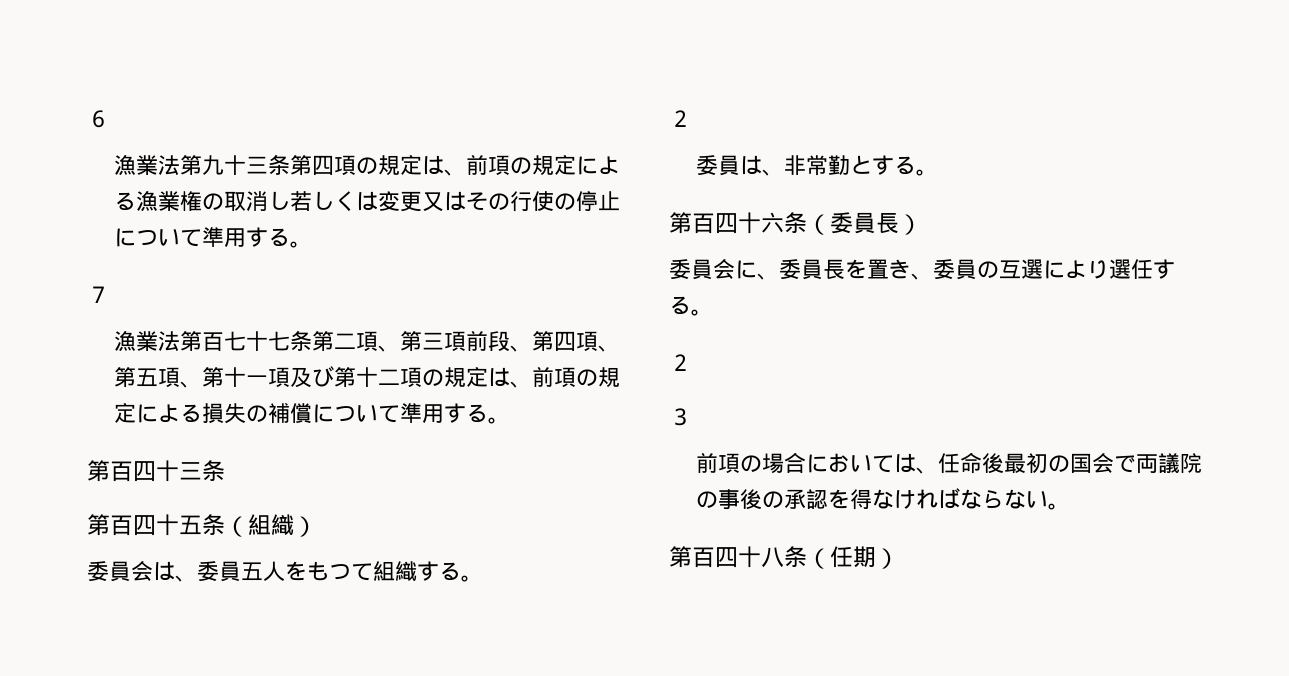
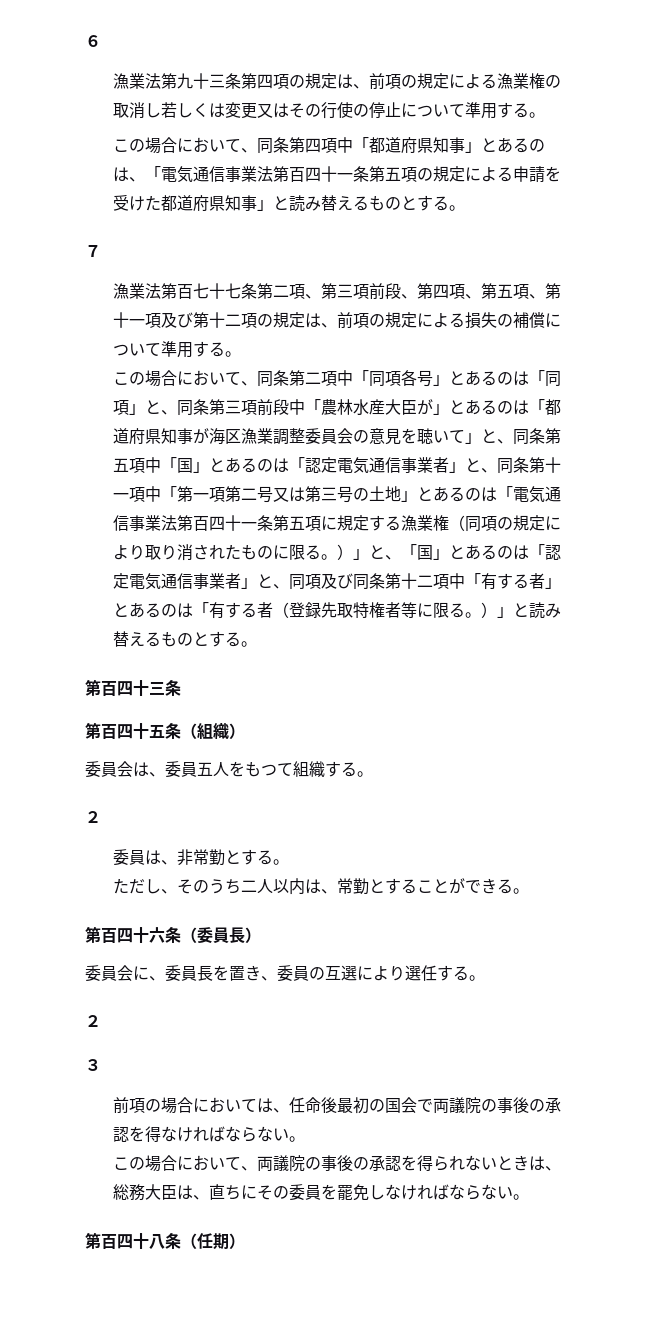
+ この場合において、同条第四項中「都道府県知事」とあるのは、「電気通信事業法第百四十一条第五項の規定による申請を受けた都道府県知事」と読み替えるものとする。
+ この場合において、同条第二項中「同項各号」とあるのは「同項」と、同条第三項前段中「農林水産大臣が」とあるのは「都道府県知事が海区漁業調整委員会の意見を聴いて」と、同条第五項中「国」とあるのは「認定電気通信事業者」と、同条第十一項中「第一項第二号又は第三号の土地」とあるのは「電気通信事業法第百四十一条第五項に規定する漁業権（同項の規定により取り消されたものに限る。）」と、「国」とあるのは「認定電気通信事業者」と、同項及び同条第十二項中「有する者」とあるのは「有する者（登録先取特権者等に限る。）」と読み替えるものとする。
+ ただし、そのうち二人以内は、常勤とすることができる。
+ この場合において、両議院の事後の承認を得られないときは、総務大臣は、直ちにその委員を罷免しなければならない。

